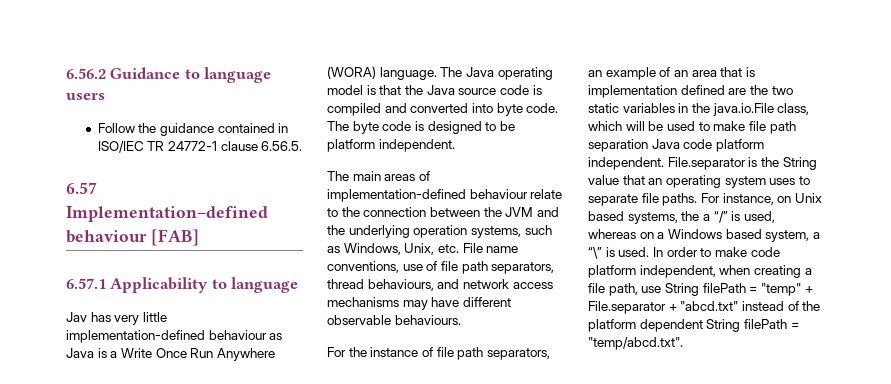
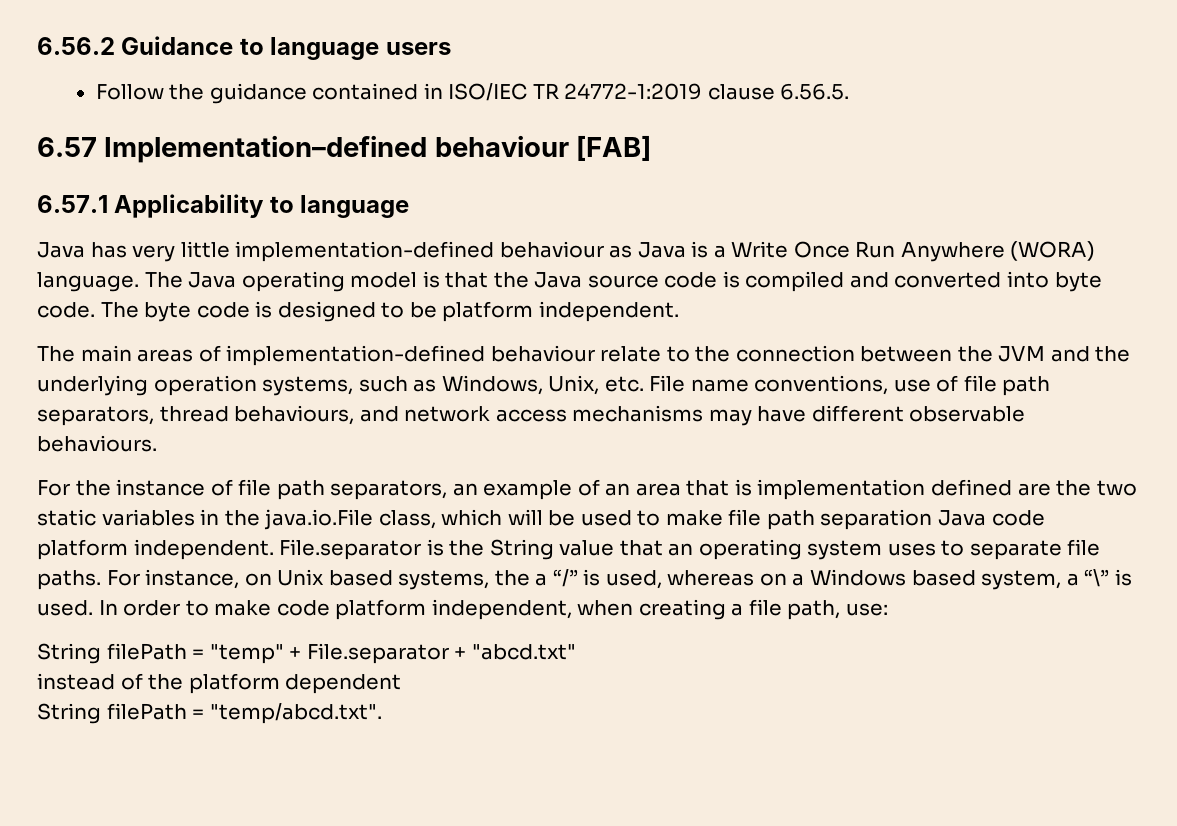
- Follow the guidance contained in ISO/IEC TR 24772-1 clause 6.56.5.
+ Follow the guidance contained in ISO/IEC TR 24772-1:2019 clause 6.56.5.
- Jav has very little implementation-defined behaviour as Java is a Write Once Run Anywhere (WORA) language.
+ Java has very little implementation-defined behaviour as Java is a Write Once Run Anywhere (WORA) language.
- In order to make code platform independent, when creating a file path, use String filePath = "temp" + File.separator + "abcd.txt" instead of the platform dependent String filePath = "temp/abcd.txt".
+ In order to make code platform independent, when creating a file path, use:
+ String filePath = "temp" + File.separator + "abcd.txt"
+ instead of the platform dependent
+ String filePath = "temp/abcd.txt".

